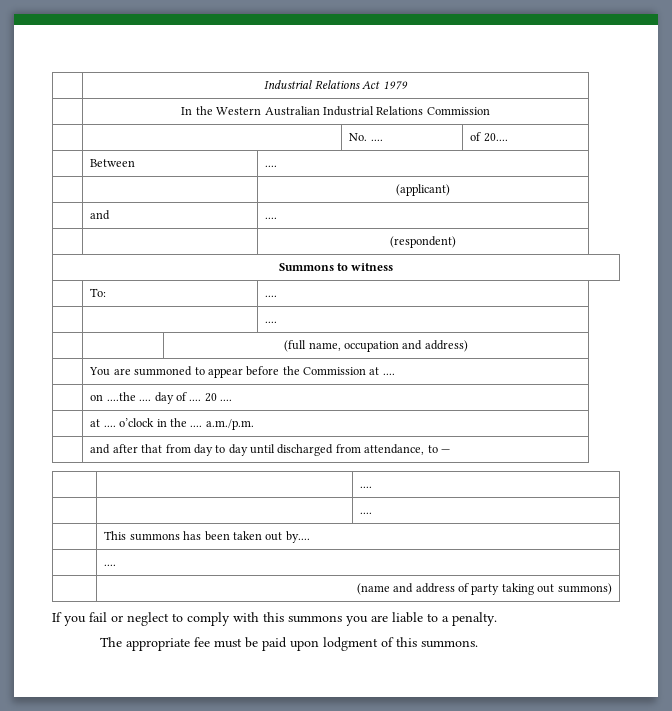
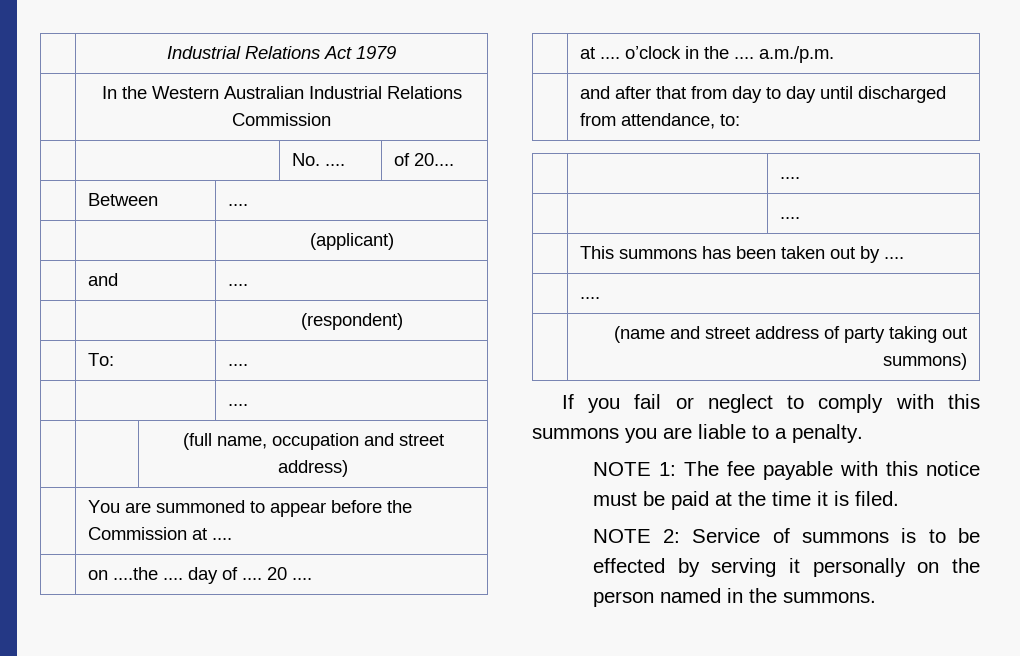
- Summons to witness
- | | (full name, occupation and address)
+ | | (full name, occupation and street address)
- | and after that from day to day until discharged from attendance, to —
+ | and after that from day to day until discharged from attendance, to:
- | This summons has been taken out by....
+ | This summons has been taken out by ....
- | (name and address of party taking out summons)
+ | (name and street address of party taking out summons)
- The appropriate fee must be paid upon lodgment of this summons.
+ NOTE 1: The fee payable with this notice must be paid at the time it is filed.
+ NOTE 2: Service of summons is to be effected by serving it personally on the person named in the summons.

